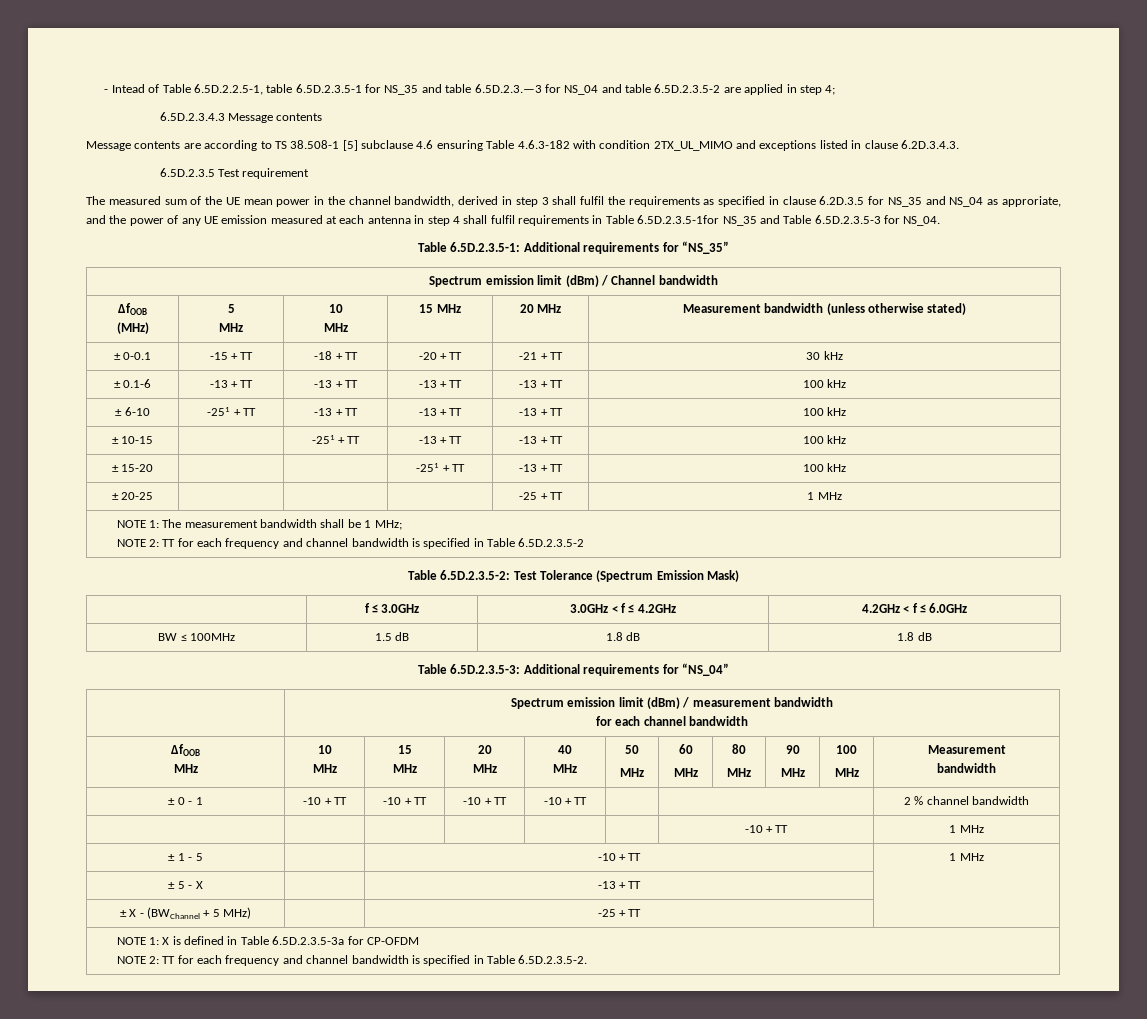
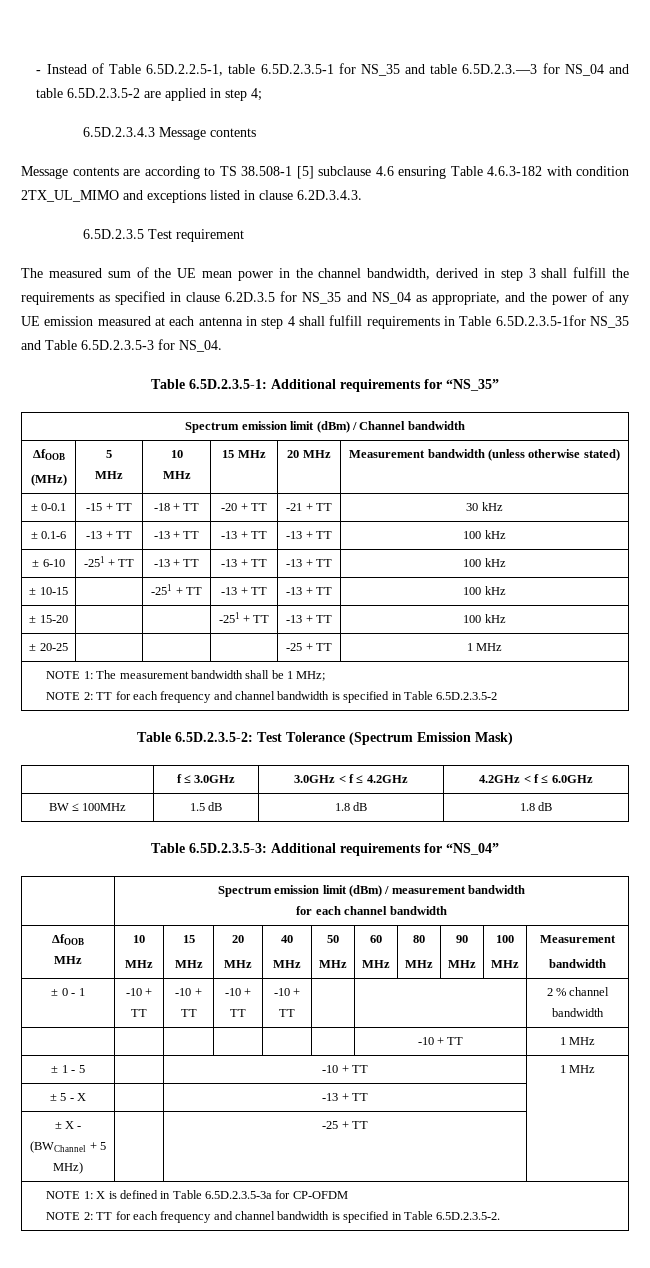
- - Intead of Table 6.5D.2.2.5-1, table 6.5D.2.3.5-1 for NS_35 and table 6.5D.2.3.—3 for NS_04 and table 6.5D.2.3.5-2 are applied in step 4;
+ - Instead of Table 6.5D.2.2.5-1, table 6.5D.2.3.5-1 for NS_35 and table 6.5D.2.3.—3 for NS_04 and table 6.5D.2.3.5-2 are applied in step 4;
- The measured sum of the UE mean power in the channel bandwidth, derived in step 3 shall fulfil the requirements as specified in clause 6.2D.3.5 for NS_35 and NS_04 as approriate, and the power of any UE emission measured at each antenna in step 4 shall fulfil requirements in Table 6.5D.2.3.5-1for NS_35 and Table 6.5D.2.3.5-3 for NS_04.
+ The measured sum of the UE mean power in the channel bandwidth, derived in step 3 shall fulfill the requirements as specified in clause 6.2D.3.5 for NS_35 and NS_04 as appropriate, and the power of any UE emission measured at each antenna in step 4 shall fulfill requirements in Table 6.5D.2.3.5-1for NS_35 and Table 6.5D.2.3.5-3 for NS_04.

